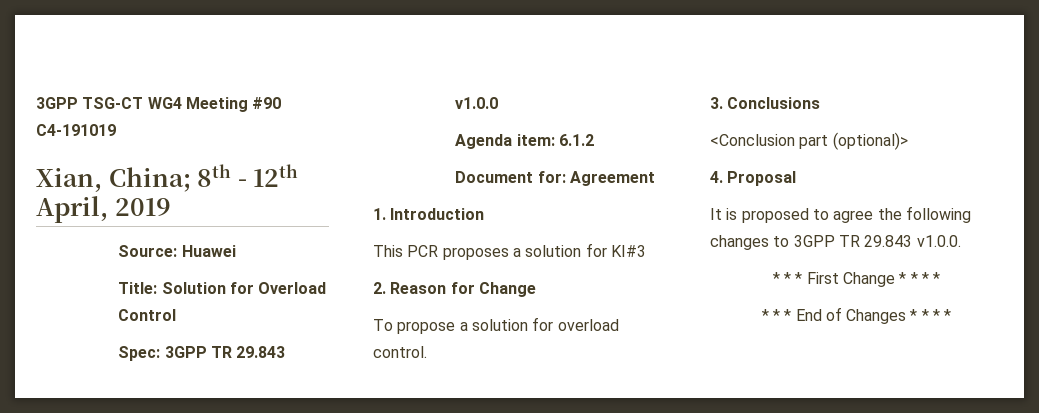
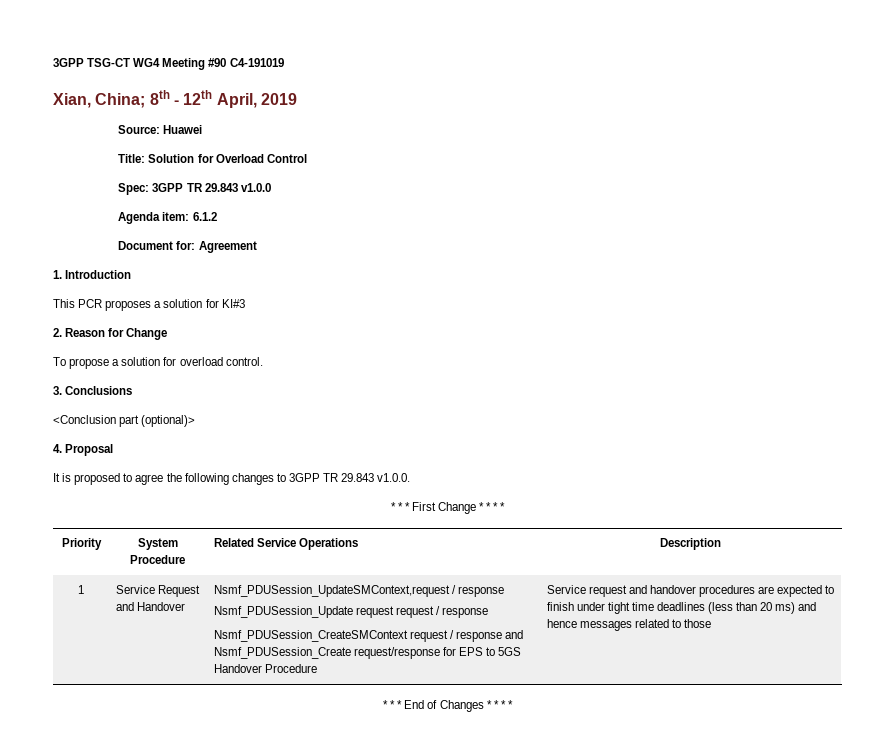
+ Priority | System Procedure | Related Service Operations | Description
+ 1 | Service Request and Handover | Nsmf_PDUSession_UpdateSMContext,request / response
+ Nsmf_PDUSession_Update request request / response
+ Nsmf_PDUSession_CreateSMContext request / response and Nsmf_PDUSession_Create request/response for EPS to 5GS Handover Procedure | Service request and handover procedures are expected to finish under tight time deadlines (less than 20 ms) and hence messages related to those

